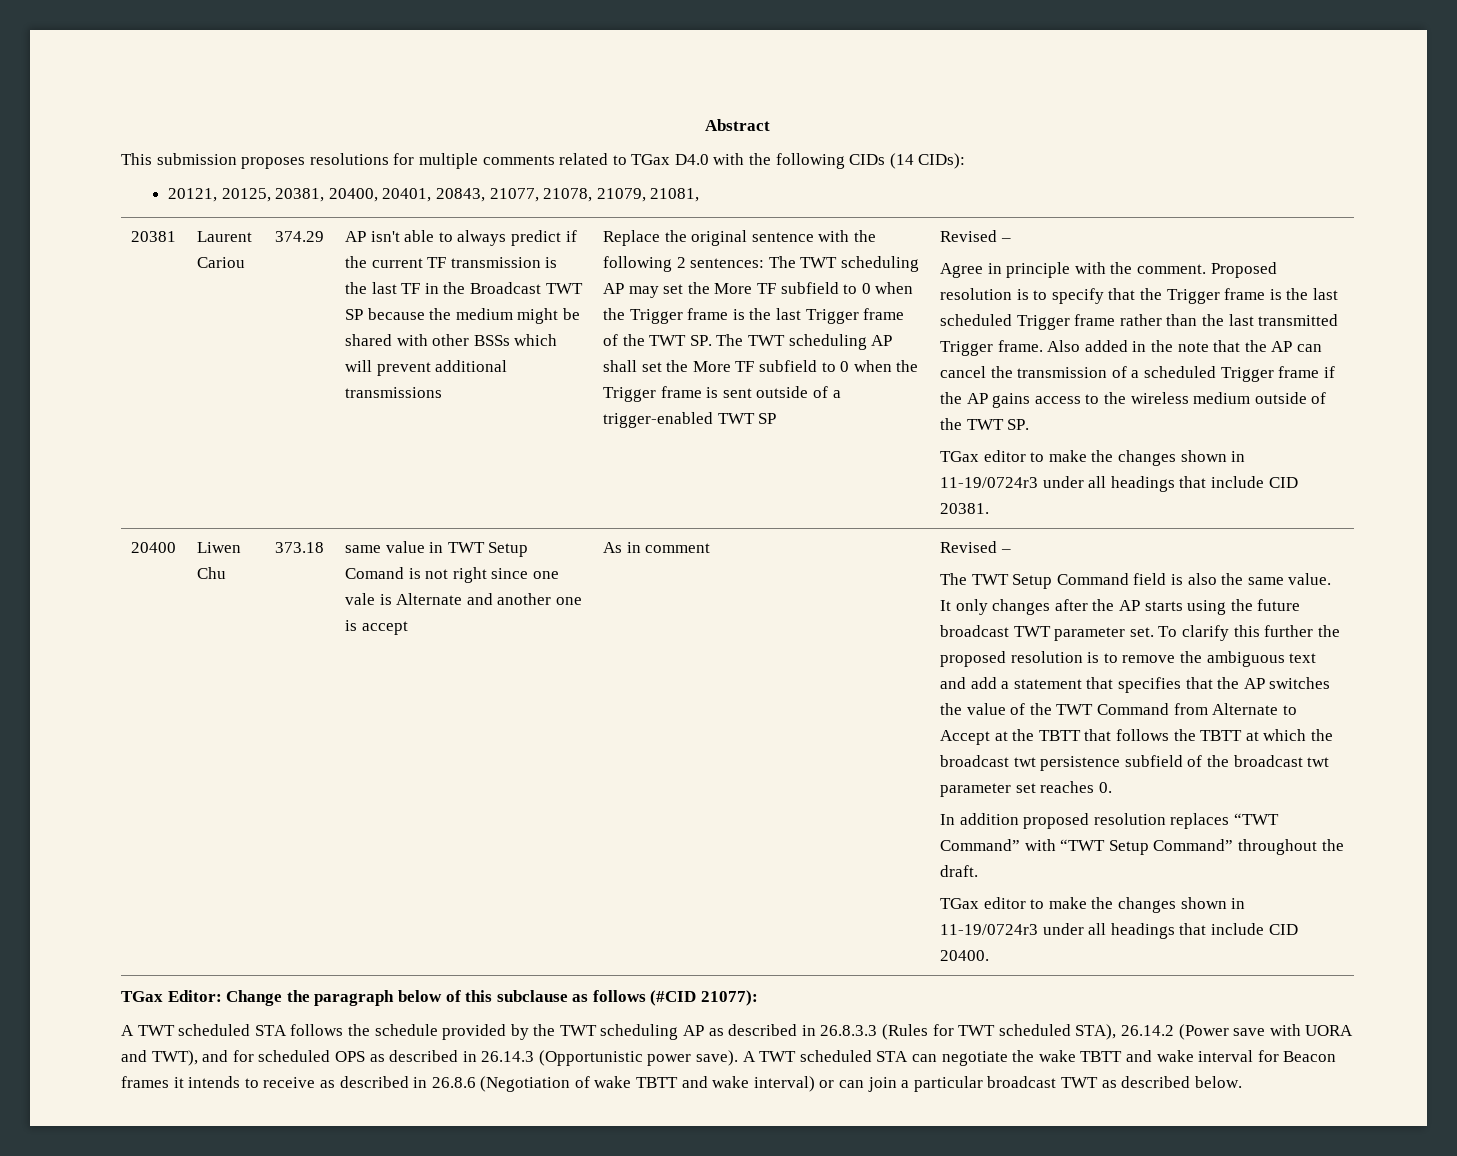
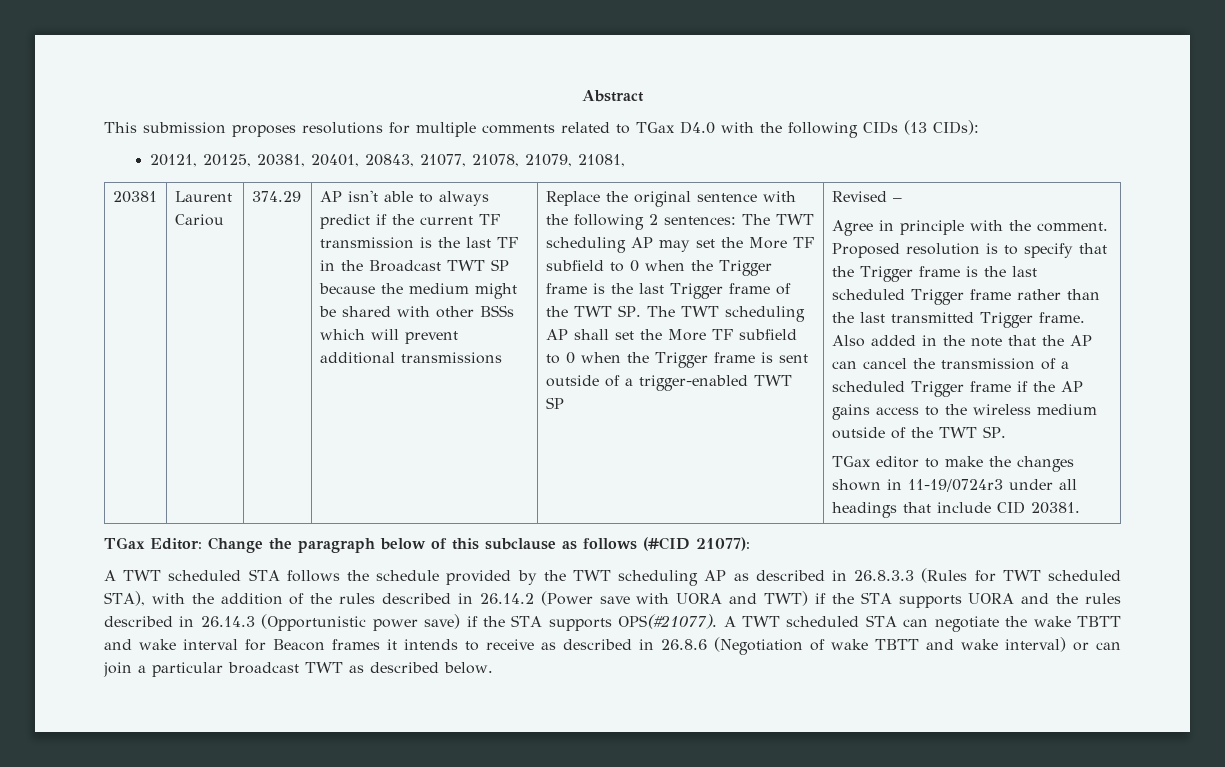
- This submission proposes resolutions for multiple comments related to TGax D4.0 with the following CIDs (14 CIDs):
+ This submission proposes resolutions for multiple comments related to TGax D4.0 with the following CIDs (13 CIDs):
- 20121, 20125, 20381, 20400, 20401, 20843, 21077, 21078, 21079, 21081,
+ 20121, 20125, 20381, 20401, 20843, 21077, 21078, 21079, 21081,
- 20400 | Liwen Chu | 373.18 | same value in TWT Setup Comand is not right since one vale is Alternate and another one is accept | As in comment | Revised –
- The TWT Setup Command field is also the same value. It only changes after the AP starts using the future broadcast TWT parameter set. To clarify this further the proposed resolution is to remove the ambiguous text and add a statement that specifies that the AP switches the value of the TWT Command from Alternate to Accept at the TBTT that follows the TBTT at which the broadcast twt persistence subfield of the broadcast twt parameter set reaches 0.
- In addition proposed resolution replaces “TWT Command” with “TWT Setup Command” throughout the draft.
- TGax editor to make the changes shown in 11-19/0724r3 under all headings that include CID 20400.
- A TWT scheduled STA follows the schedule provided by the TWT scheduling AP as described in 26.8.3.3 (Rules for TWT scheduled STA), 26.14.2 (Power save with UORA and TWT), and for scheduled OPS as described in 26.14.3 (Opportunistic power save).
+ A TWT scheduled STA follows the schedule provided by the TWT scheduling AP as described in 26.8.3.3 (Rules for TWT scheduled STA), with the addition of the rules described in 26.14.2 (Power save with UORA and TWT) if the STA supports UORA and the rules described in 26.14.3 (Opportunistic power save) if the STA supports OPS(#21077).

